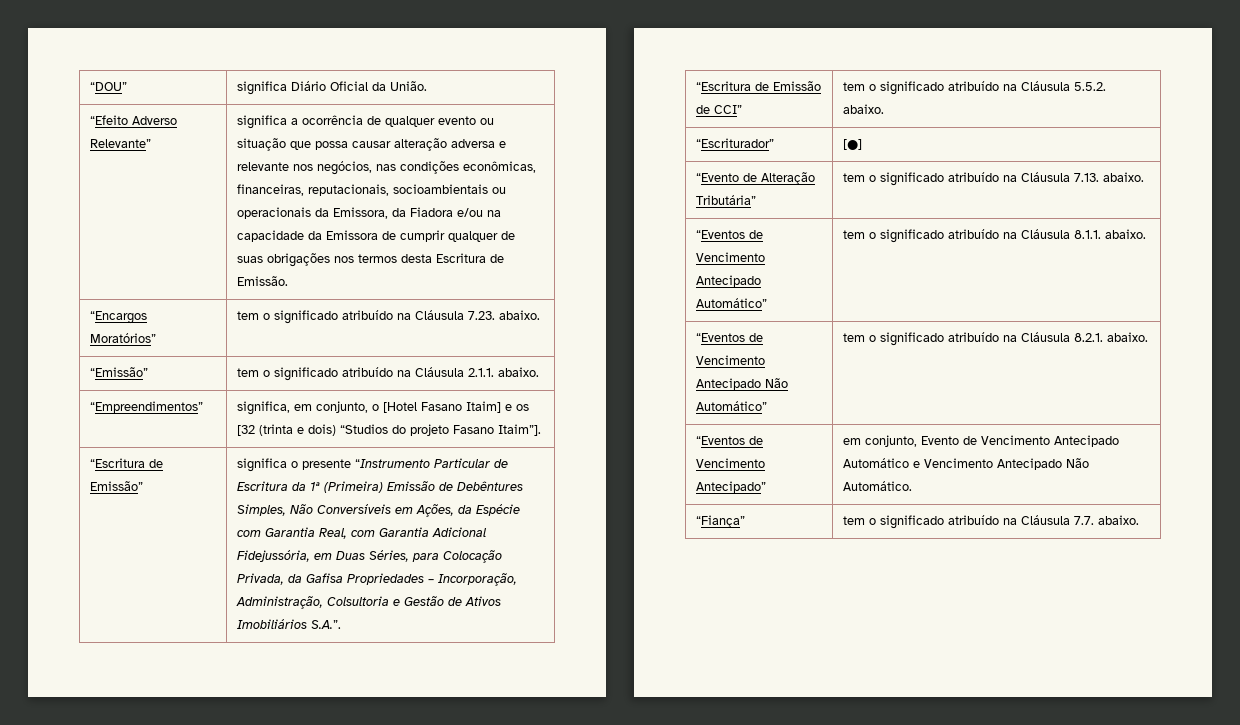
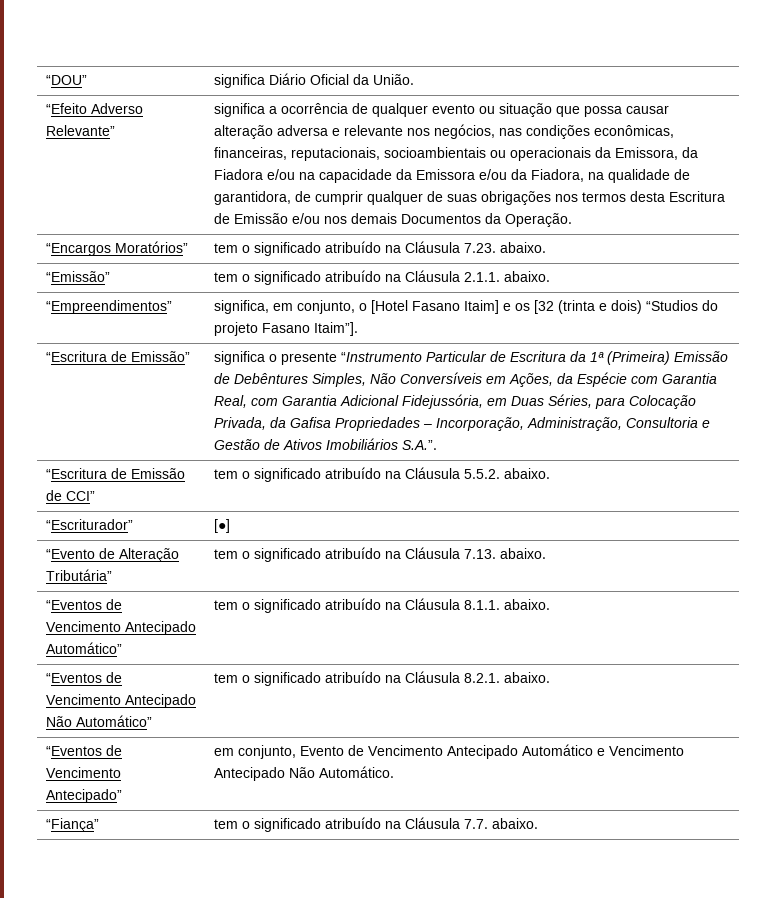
- significa a ocorrência de qualquer evento ou situação que possa causar alteração adversa e relevante nos negócios, nas condições econômicas, financeiras, reputacionais, socioambientais ou operacionais da Emissora, da Fiadora e/ou na capacidade da Emissora de cumprir qualquer de suas obrigações nos termos desta Escritura de Emissão.
+ significa a ocorrência de qualquer evento ou situação que possa causar alteração adversa e relevante nos negócios, nas condições econômicas, financeiras, reputacionais, socioambientais ou operacionais da Emissora, da Fiadora e/ou na capacidade da Emissora e/ou da Fiadora, na qualidade de garantidora, de cumprir qualquer de suas obrigações nos termos desta Escritura de Emissão e/ou nos demais Documentos da Operação.
- significa o presente “Instrumento Particular de Escritura da 1ª (Primeira) Emissão de Debêntures Simples, Não Conversíveis em Ações, da Espécie com Garantia Real, com Garantia Adicional Fidejussória, em Duas Séries, para Colocação Privada, da Gafisa Propriedades – Incorporação, Administração, Colsultoria e Gestão de Ativos Imobiliários S.A.”.
+ significa o presente “Instrumento Particular de Escritura da 1ª (Primeira) Emissão de Debêntures Simples, Não Conversíveis em Ações, da Espécie com Garantia Real, com Garantia Adicional Fidejussória, em Duas Séries, para Colocação Privada, da Gafisa Propriedades – Incorporação, Administração, Consultoria e Gestão de Ativos Imobiliários S.A.”.

